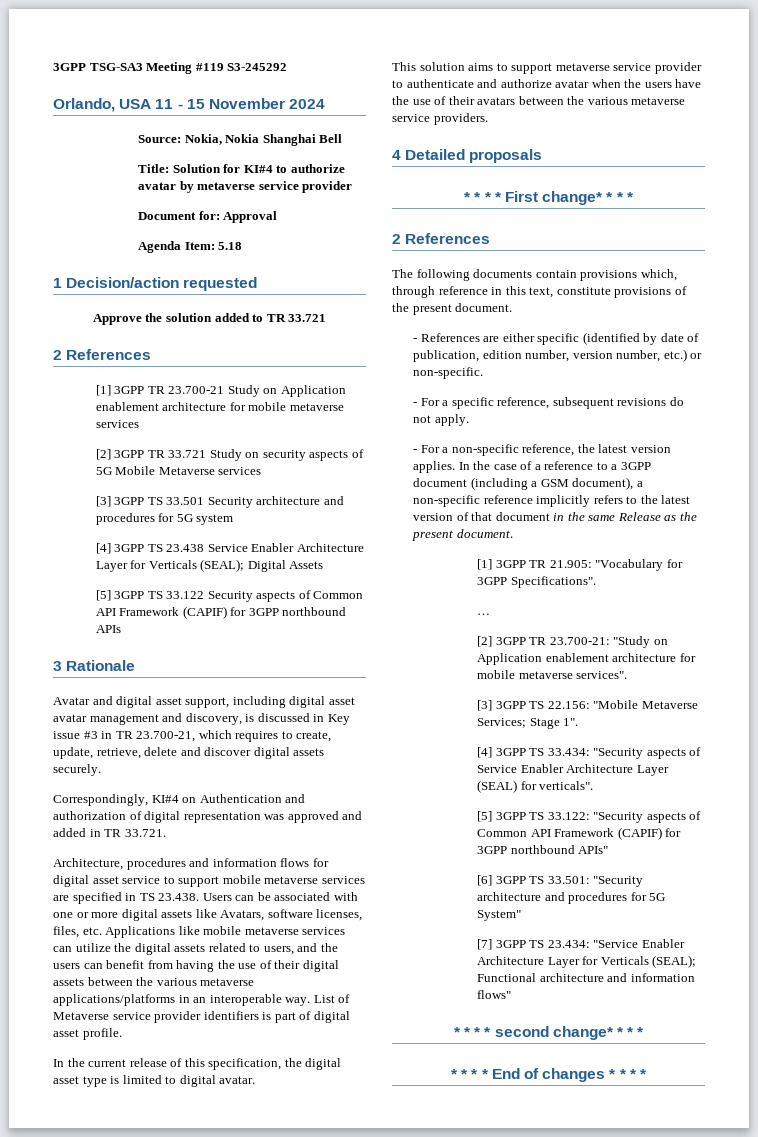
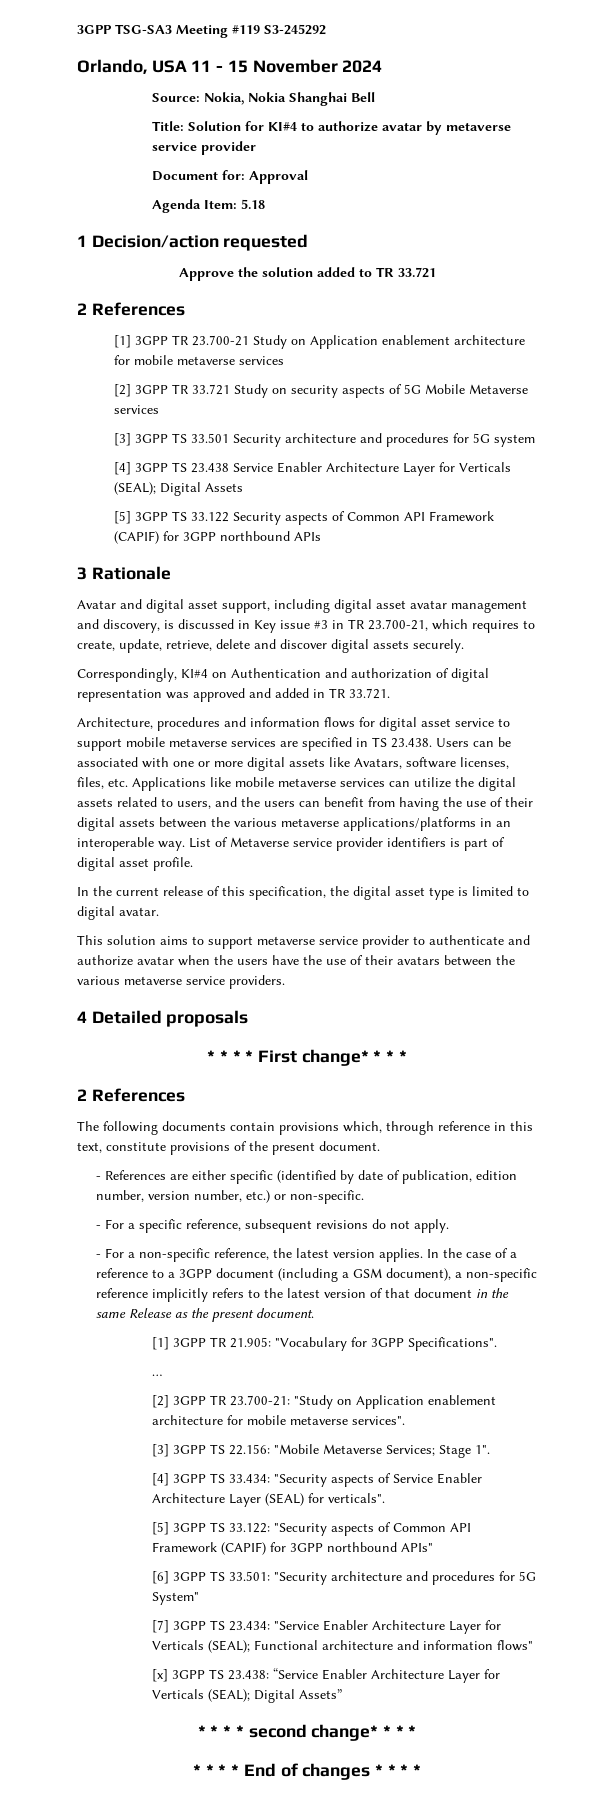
+ [x] 3GPP TS 23.438: “Service Enabler Architecture Layer for Verticals (SEAL); Digital Assets”

